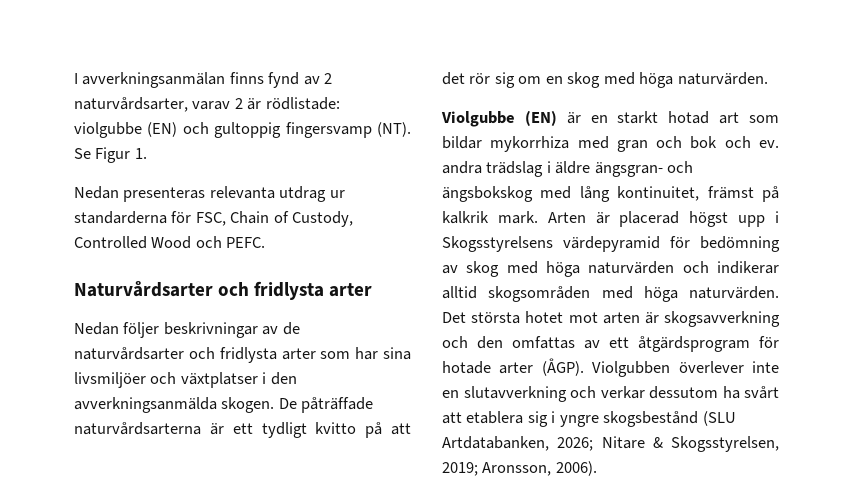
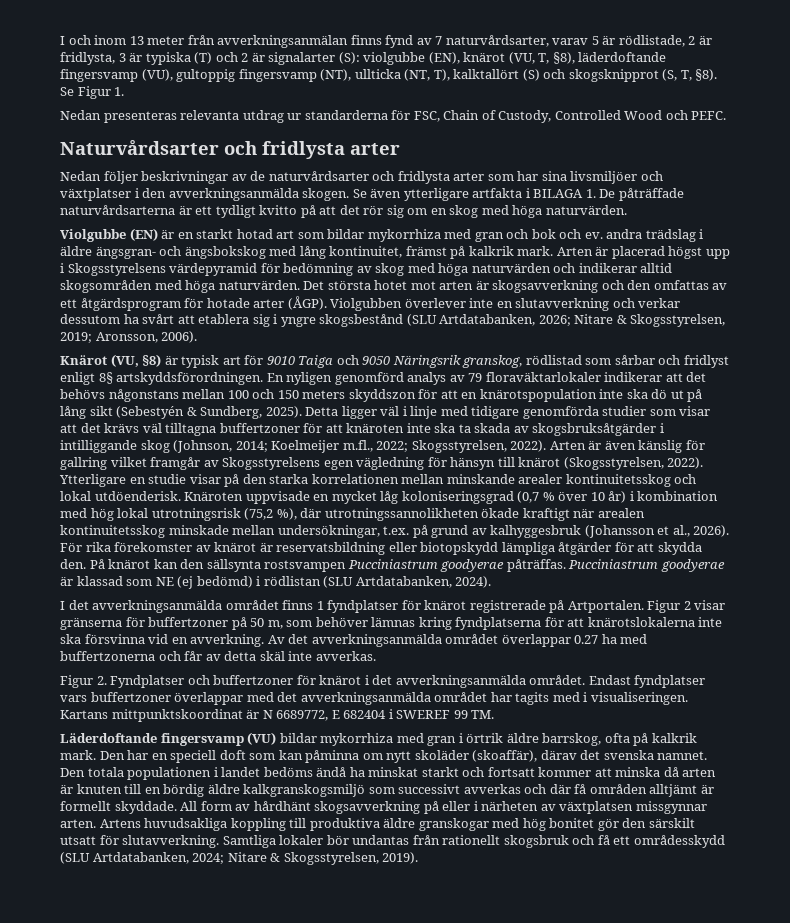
- I avverkningsanmälan finns fynd av 2 naturvårdsarter, varav 2 är rödlistade: violgubbe (EN) och gultoppig fingersvamp (NT). Se Figur 1.
+ I och inom 13 meter från avverkningsanmälan finns fynd av 7 naturvårdsarter, varav 5 är rödlistade, 2 är fridlysta, 3 är typiska (T) och 2 är signalarter (S): violgubbe (EN), knärot (VU, T, §8), läderdoftande fingersvamp (VU), gultoppig fingersvamp (NT), ullticka (NT, T), kalktallört (S) och skogsknipprot (S, T, §8). Se Figur 1.
- De påträffade naturvårdsarterna är ett tydligt kvitto på att det rör sig om en skog med höga naturvärden.
+ Se även ytterligare artfakta i BILAGA 1. De påträffade naturvårdsarterna är ett tydligt kvitto på att det rör sig om en skog med höga naturvärden.
+ Knärot (VU, §8) är typisk art för 9010 Taiga och 9050 Näringsrik granskog, rödlistad som sårbar och fridlyst enligt 8§ artskyddsförordningen. En nyligen genomförd analys av 79 floraväktarlokaler indikerar att det behövs någonstans mellan 100 och 150 meters skyddszon för att en knärotspopulation inte ska dö ut på lång sikt (Sebestyén & Sundberg, 2025). Detta ligger väl i linje med tidigare genomförda studier som visar att det krävs väl tilltagna buffertzoner för att knäroten inte ska ta skada av skogsbruksåtgärder i intilliggande skog (Johnson, 2014; Koelmeijer m.fl., 2022; Skogsstyrelsen, 2022). Arten är även känslig för gallring vilket framgår av Skogsstyrelsens egen vägledning för hänsyn till knärot (Skogsstyrelsen, 2022). Ytterligare en studie visar på den starka korrelationen mellan minskande arealer kontinuitetsskog och lokal utdöenderisk. Knäroten uppvisade en mycket låg koloniseringsgrad (0,7 % över 10 år) i kombination med hög lokal utrotningsrisk (75,2 %), där utrotningssannolikheten ökade kraftigt när arealen kontinuitetsskog minskade mellan undersökningar, t.ex. på grund av kalhyggesbruk (Johansson et al., 2026). För rika förekomster av knärot är reservatsbildning eller biotopskydd lämpliga åtgärder för att skydda den. På knärot kan den sällsynta rostsvampen Pucciniastrum goodyerae påträffas. Pucciniastrum goodyerae är klassad som NE (ej bedömd) i rödlistan (SLU Artdatabanken, 2024).
+ I det avverkningsanmälda området finns 1 fyndplatser för knärot registrerade på Artportalen. Figur 2 visar gränserna för buffertzoner på 50 m, som behöver lämnas kring fyndplatserna för att knärotslokalerna inte ska försvinna vid en avverkning. Av det avverkningsanmälda området överlappar 0.27 ha med buffertzonerna och får av detta skäl inte avverkas.
+ Figur 2. Fyndplatser och buffertzoner för knärot i det avverkningsanmälda området. Endast fyndplatser vars buffertzoner överlappar med det avverkningsanmälda området har tagits med i visualiseringen. Kartans mittpunktskoordinat är N 6689772, E 682404 i SWEREF 99 TM.
+ Läderdoftande fingersvamp (VU) bildar mykorrhiza med gran i örtrik äldre barrskog, ofta på kalkrik mark. Den har en speciell doft som kan påminna om nytt skoläder (skoaffär), därav det svenska namnet. Den totala populationen i landet bedöms ändå ha minskat starkt och fortsatt kommer att minska då arten är knuten till en bördig äldre kalkgranskogsmiljö som successivt avverkas och där få områden alltjämt är formellt skyddade. All form av hårdhänt skogsavverkning på eller i närheten av växtplatsen missgynnar arten. Artens huvudsakliga koppling till produktiva äldre granskogar med hög bonitet gör den särskilt utsatt för slutavverkning. Samtliga lokaler bör undantas från rationellt skogsbruk och få ett områdesskydd (SLU Artdatabanken, 2024; Nitare & Skogsstyrelsen, 2019).

